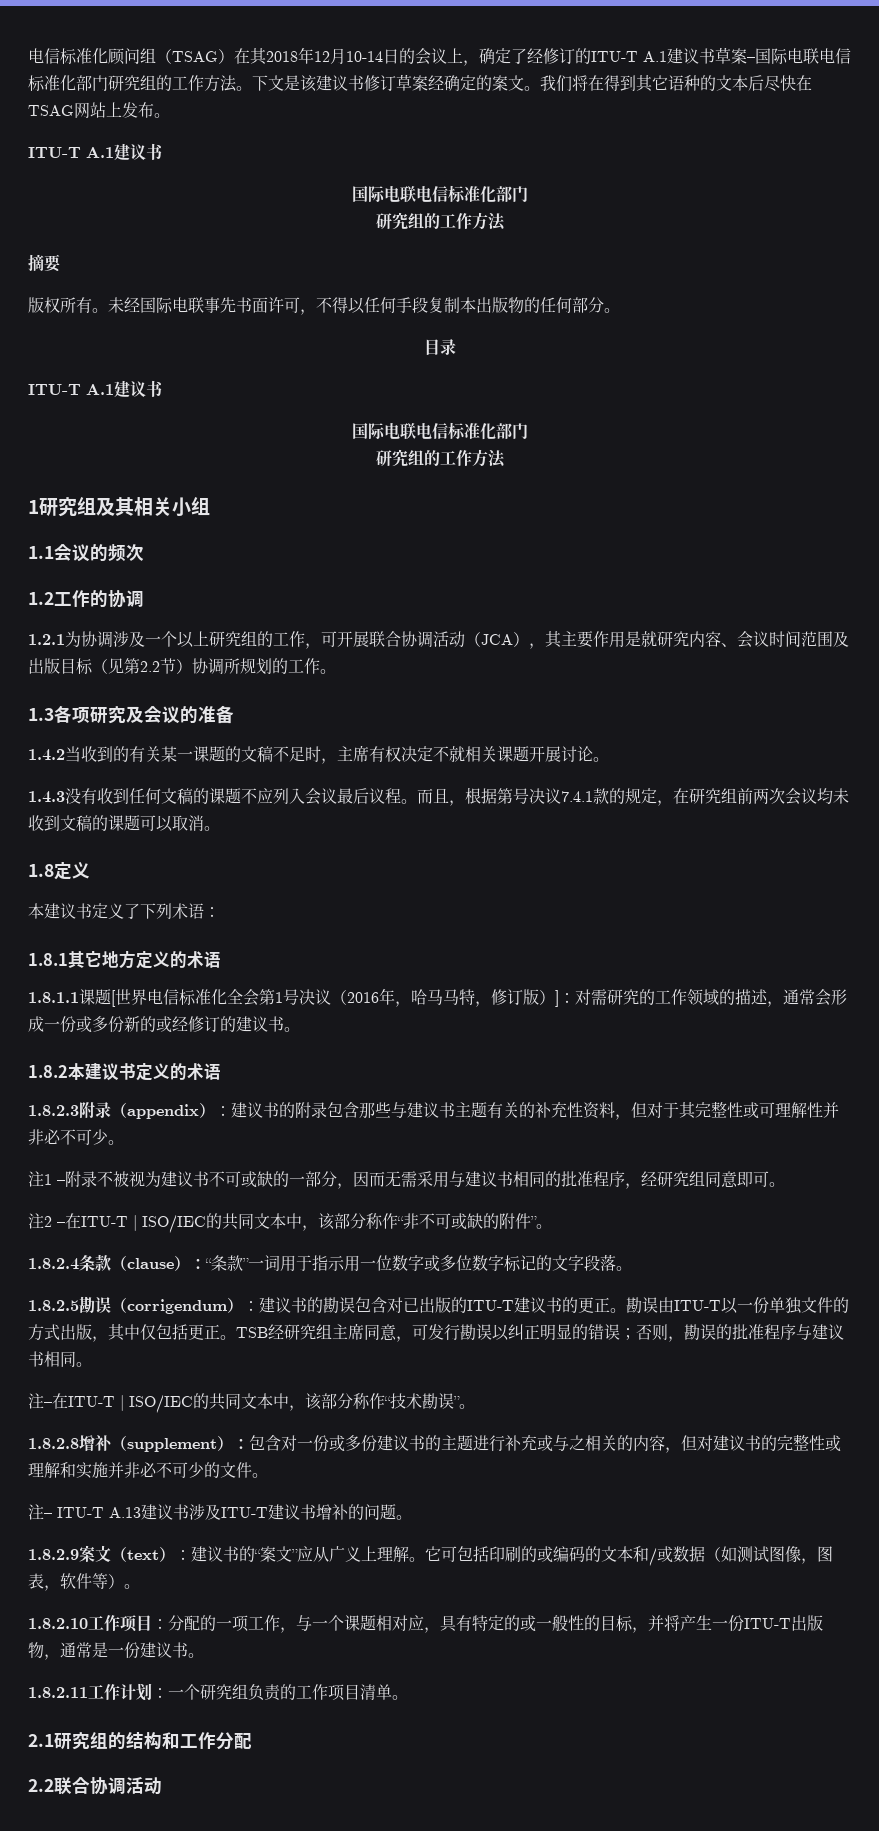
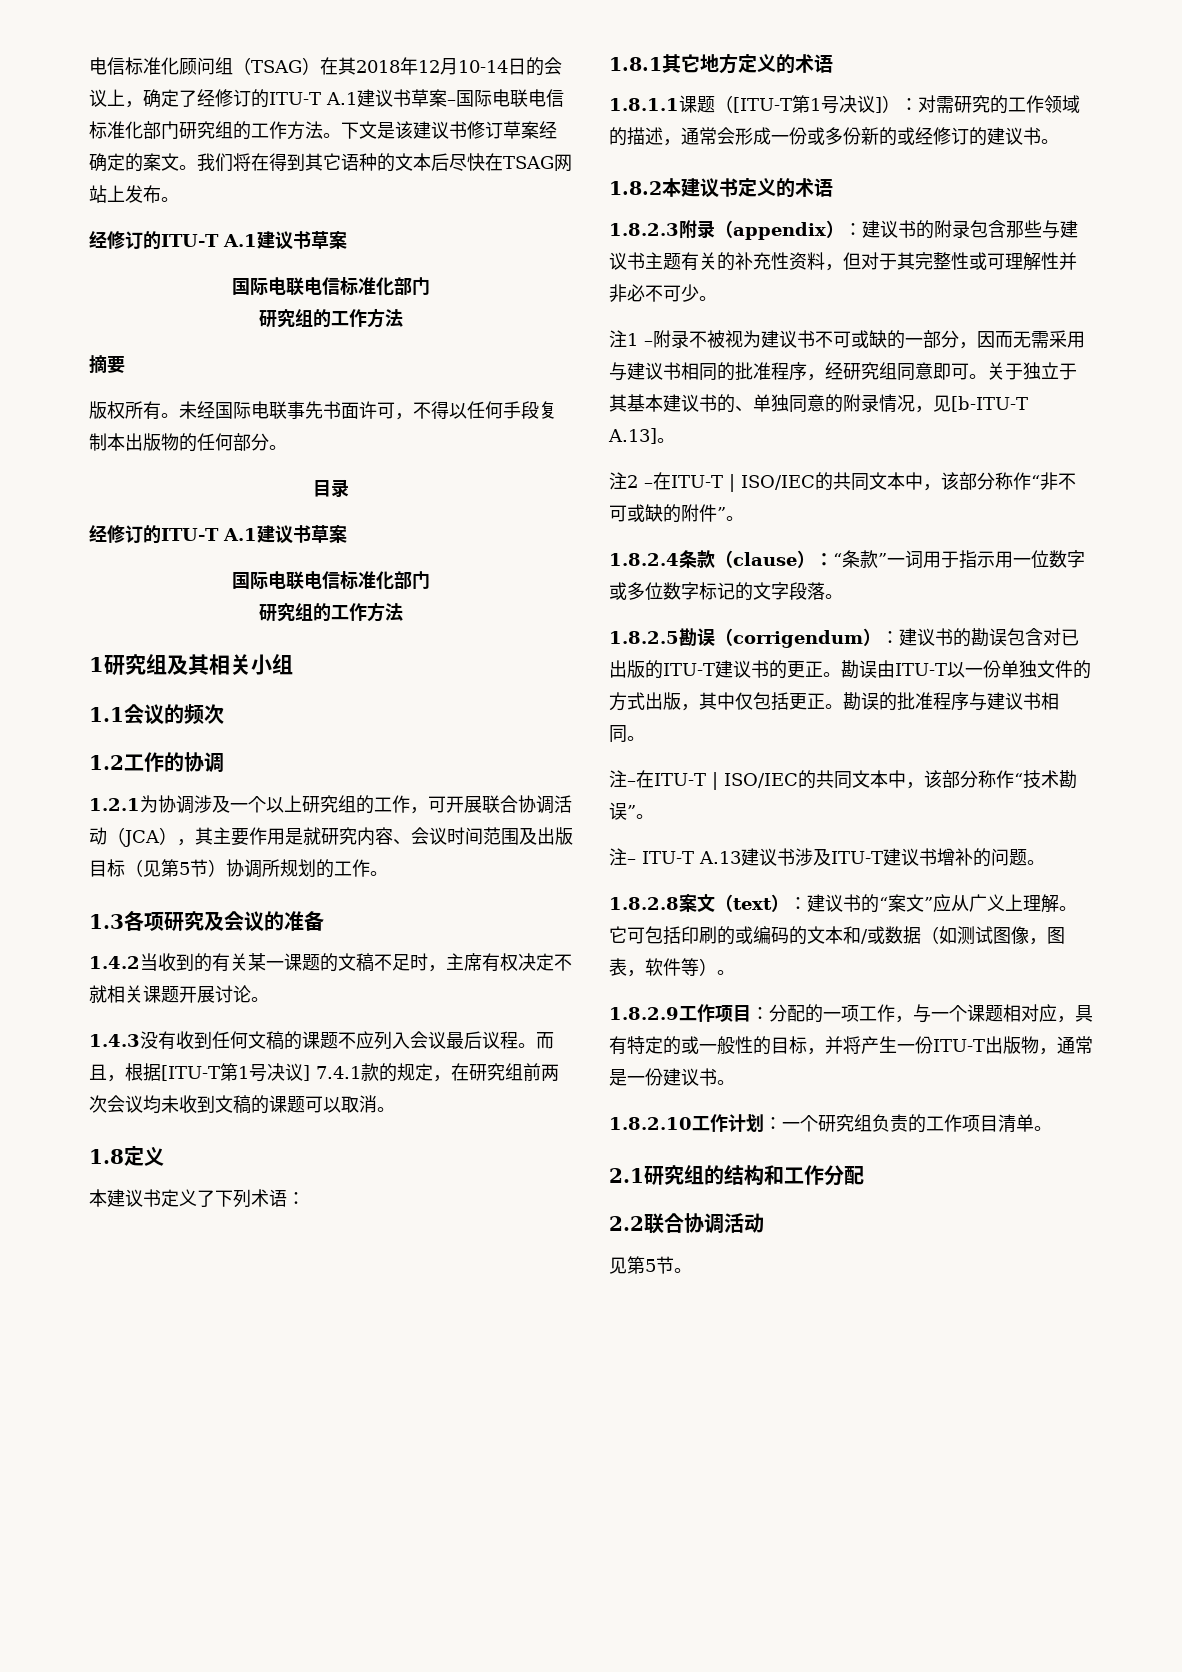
  我们将在得到其它语种的文本后尽快在TSAG网站上发布。
- ITU-T A.1建议书
+ 经修订的ITU-T A.1建议书草案
  目录
- ITU-T A.1建议书
+ 经修订的ITU-T A.1建议书草案
- 1.2.1为协调涉及一个以上研究组的工作，可开展联合协调活动（JCA），其主要作用是就研究内容、会议时间范围及出版目标（见第2.2节）协调所规划的工作。
+ 1.2.1为协调涉及一个以上研究组的工作，可开展联合协调活动（JCA），其主要作用是就研究内容、会议时间范围及出版目标（见第5节）协调所规划的工作。
- 而且，根据第号决议7.4.1款的规定，在研究组前两次会议均未收到文稿的课题可以取消。
+ 而且，根据[ITU-T第1号决议] 7.4.1款的规定，在研究组前两次会议均未收到文稿的课题可以取消。
- 1.8.1.1课题[世界电信标准化全会第1号决议（2016年，哈马马特，修订版）]：对需研究的工作领域的描述，通常会形成一份或多份新的或经修订的建议书。
+ 1.8.1.1课题（[ITU-T第1号决议]）：对需研究的工作领域的描述，通常会形成一份或多份新的或经修订的建议书。
+ 关于独立于其基本建议书的、单独同意的附录情况，见[b-ITU-T A.13]。
- TSB经研究组主席同意，可发行勘误以纠正明显的错误；否则，勘误的批准程序与建议书相同。
+ 勘误的批准程序与建议书相同。
- 1.8.2.8增补（supplement）：包含对一份或多份建议书的主题进行补充或与之相关的内容，但对建议书的完整性或理解和实施并非必不可少的文件。
- 1.8.2.9案文（text）：建议书的“案文”应从广义上理解。
+ 1.8.2.8案文（text）：建议书的“案文”应从广义上理解。
- 1.8.2.10工作项目：分配的一项工作，与一个课题相对应，具有特定的或一般性的目标，并将产生一份ITU-T出版物，通常是一份建议书。
+ 1.8.2.9工作项目：分配的一项工作，与一个课题相对应，具有特定的或一般性的目标，并将产生一份ITU-T出版物，通常是一份建议书。
- 1.8.2.11工作计划：一个研究组负责的工作项目清单。
+ 1.8.2.10工作计划：一个研究组负责的工作项目清单。
+ 见第5节。

